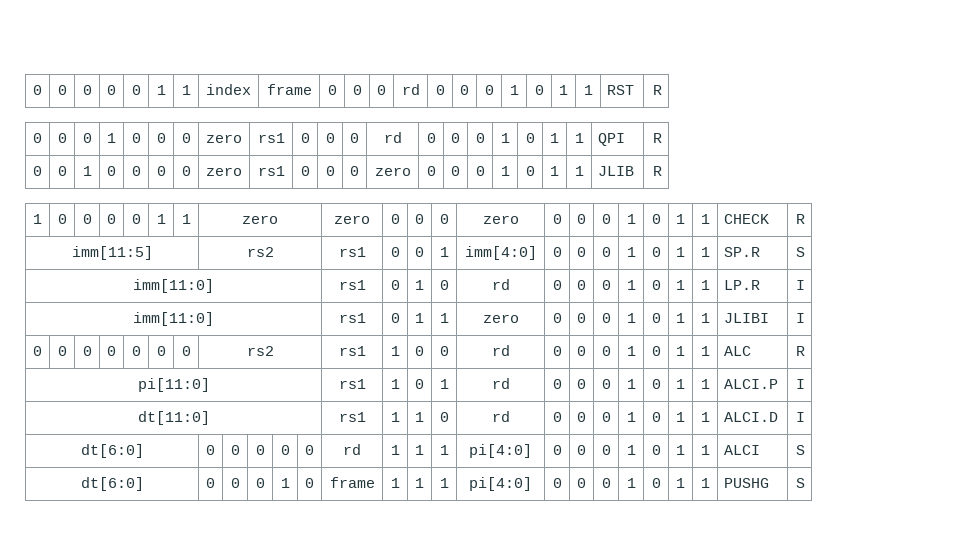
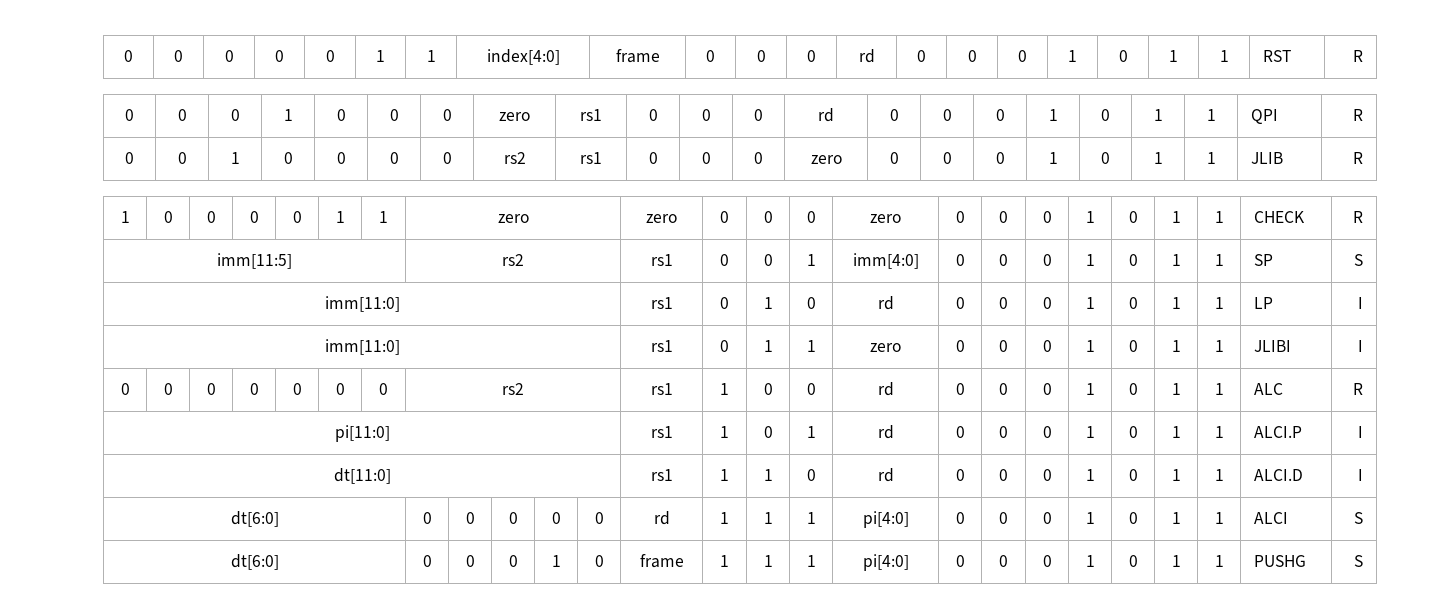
- 0 | 0 | 0 | 0 | 0 | 1 | 1 | index | frame | 0 | 0 | 0 | rd | 0 | 0 | 0 | 1 | 0 | 1 | 1 | RST | R
+ 0 | 0 | 0 | 0 | 0 | 1 | 1 | index[4:0] | frame | 0 | 0 | 0 | rd | 0 | 0 | 0 | 1 | 0 | 1 | 1 | RST | R
- 0 | 0 | 1 | 0 | 0 | 0 | 0 | zero | rs1 | 0 | 0 | 0 | zero | 0 | 0 | 0 | 1 | 0 | 1 | 1 | JLIB | R
+ 0 | 0 | 1 | 0 | 0 | 0 | 0 | rs2 | rs1 | 0 | 0 | 0 | zero | 0 | 0 | 0 | 1 | 0 | 1 | 1 | JLIB | R
- imm[11:5] | rs2 | rs1 | 0 | 0 | 1 | imm[4:0] | 0 | 0 | 0 | 1 | 0 | 1 | 1 | SP.R | S
+ imm[11:5] | rs2 | rs1 | 0 | 0 | 1 | imm[4:0] | 0 | 0 | 0 | 1 | 0 | 1 | 1 | SP | S
- imm[11:0] | rs1 | 0 | 1 | 0 | rd | 0 | 0 | 0 | 1 | 0 | 1 | 1 | LP.R | I
+ imm[11:0] | rs1 | 0 | 1 | 0 | rd | 0 | 0 | 0 | 1 | 0 | 1 | 1 | LP | I

